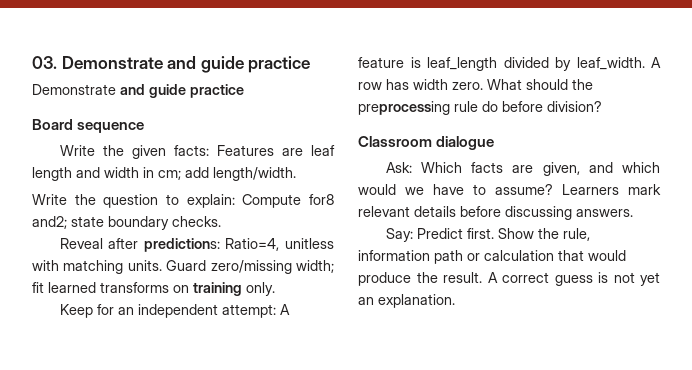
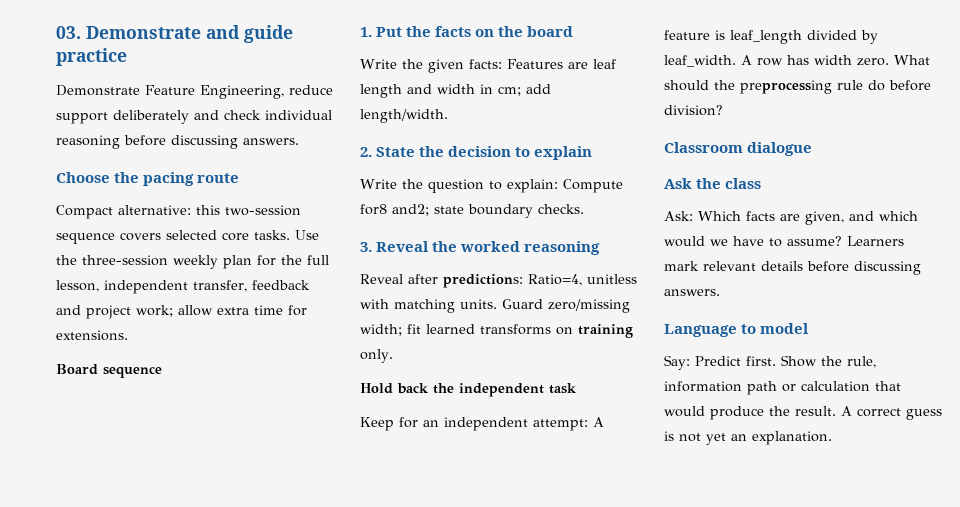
  03. Demonstrate and guide practice
- Demonstrate and guide practice
+ Demonstrate Feature Engineering, reduce support deliberately and check individual reasoning before discussing answers.
+ Choose the pacing route
+ Compact alternative: this two-session sequence covers selected core tasks. Use the three-session weekly plan for the full lesson, independent transfer, feedback and project work; allow extra time for extensions.
  Board sequence
+ 1. Put the facts on the board
+ 2. State the decision to explain
+ 3. Reveal the worked reasoning
+ Hold back the independent task
+ Ask the class
+ Language to model

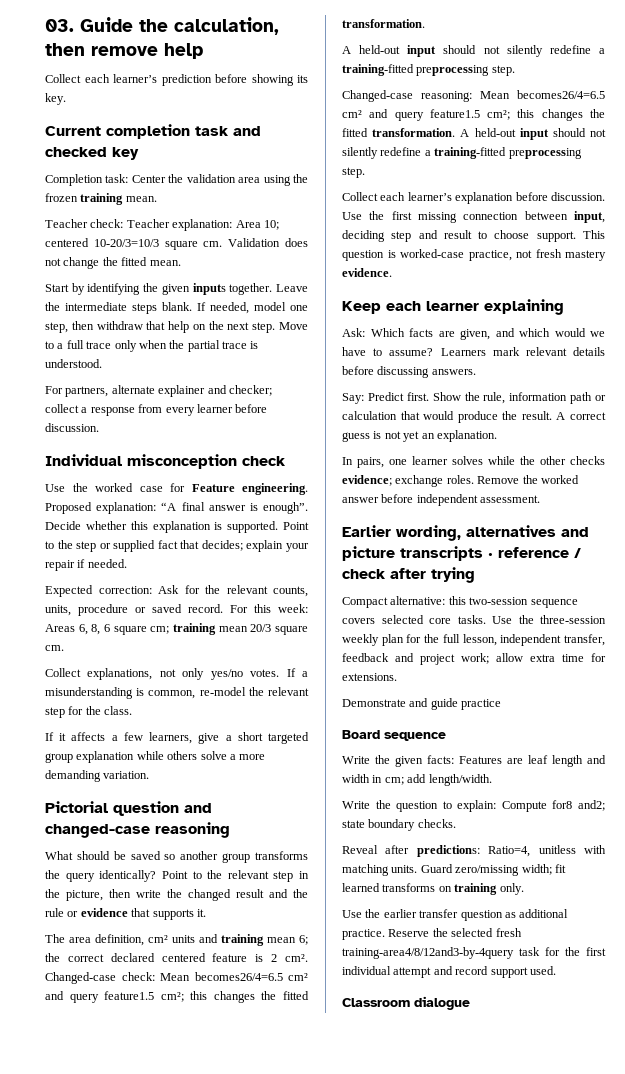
- 03. Demonstrate and guide practice
- Demonstrate Feature Engineering, reduce support deliberately and check individual reasoning before discussing answers.
- Choose the pacing route
+ 03. Guide the calculation, then remove help
+ Collect each learner’s prediction before showing its key.
+ Current completion task and checked key
+ Completion task: Center the validation area using the frozen training mean.
+ Teacher check: Teacher explanation: Area 10; centered 10-20/3=10/3 square cm. Validation does not change the fitted mean.
+ Start by identifying the given inputs together. Leave the intermediate steps blank. If needed, model one step, then withdraw that help on the next step. Move to a full trace only when the partial trace is understood.
+ For partners, alternate explainer and checker; collect a response from every learner before discussion.
+ Individual misconception check
+ Use the worked case for Feature engineering. Proposed explanation: “A final answer is enough”. Decide whether this explanation is supported. Point to the step or supplied fact that decides; explain your repair if needed.
+ Expected correction: Ask for the relevant counts, units, procedure or saved record. For this week: Areas 6, 8, 6 square cm; training mean 20/3 square cm.
+ Collect explanations, not only yes/no votes. If a misunderstanding is common, re-model the relevant step for the class.
+ If it affects a few learners, give a short targeted group explanation while others solve a more demanding variation.
+ Pictorial question and changed-case reasoning
+ What should be saved so another group transforms the query identically? Point to the relevant step in the picture, then write the changed result and the rule or evidence that supports it.
+ The area definition, cm² units and training mean 6; the correct declared centered feature is 2 cm². Changed-case check: Mean becomes26/4=6.5 cm² and query feature1.5 cm²; this changes the fitted transformation.
+ A held-out input should not silently redefine a training-fitted preprocessing step.
+ Changed-case reasoning: Mean becomes26/4=6.5 cm² and query feature1.5 cm²; this changes the fitted transformation. A held-out input should not silently redefine a training-fitted preprocessing step.
+ Collect each learner’s explanation before discussion. Use the first missing connection between input, deciding step and result to choose support. This question is worked-case practice, not fresh mastery evidence.
+ Keep each learner explaining
+ Ask: Which facts are given, and which would we have to assume? Learners mark relevant details before discussing answers.
+ Say: Predict first. Show the rule, information path or calculation that would produce the result. A correct guess is not yet an explanation.
+ In pairs, one learner solves while the other checks evidence; exchange roles. Remove the worked answer before independent assessment.
+ Earlier wording, alternatives and picture transcripts · reference / check after trying
+ Demonstrate and guide practice
  Board sequence
- 1. Put the facts on the board
- 2. State the decision to explain
- 3. Reveal the worked reasoning
- Hold back the independent task
- Keep for an independent attempt: A feature is leaf_length divided by leaf_width. A row has width zero. What should the preprocessing rule do before division?
+ Use the earlier transfer question as additional practice. Reserve the selected fresh training-area4/8/12and3-by-4query task for the first individual attempt and record support used.
  Classroom dialogue
- Ask the class
- Ask: Which facts are given, and which would we have to assume? Learners mark relevant details before discussing answers.
- Language to model
- Say: Predict first. Show the rule, information path or calculation that would produce the result. A correct guess is not yet an explanation.

